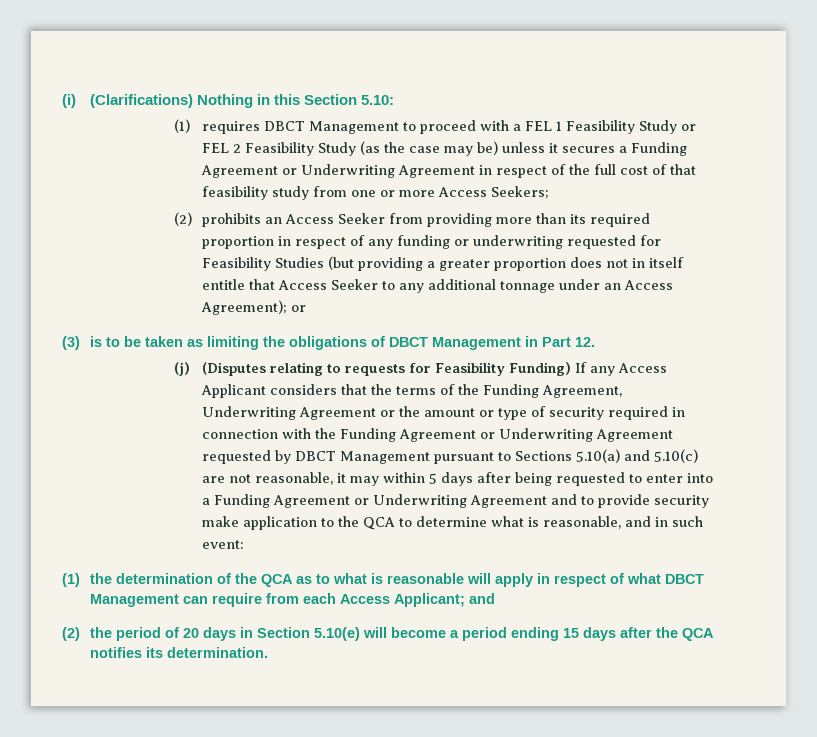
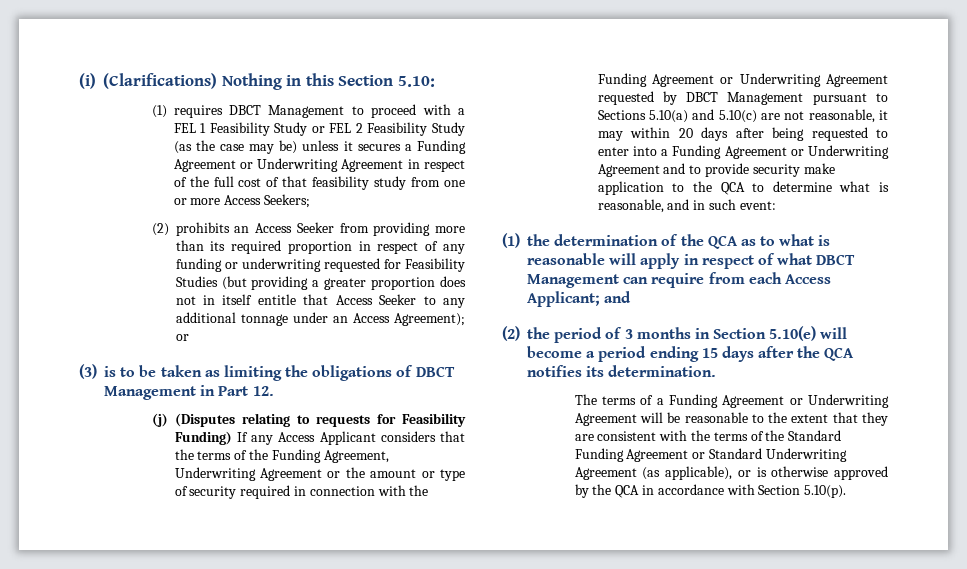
- (j) (Disputes relating to requests for Feasibility Funding) If any Access Applicant considers that the terms of the Funding Agreement, Underwriting Agreement or the amount or type of security required in connection with the Funding Agreement or Underwriting Agreement requested by DBCT Management pursuant to Sections 5.10(a) and 5.10(c) are not reasonable, it may within 5 days after being requested to enter into a Funding Agreement or Underwriting Agreement and to provide security make application to the QCA to determine what is reasonable, and in such event:
+ (j) (Disputes relating to requests for Feasibility Funding) If any Access Applicant considers that the terms of the Funding Agreement, Underwriting Agreement or the amount or type of security required in connection with the Funding Agreement or Underwriting Agreement requested by DBCT Management pursuant to Sections 5.10(a) and 5.10(c) are not reasonable, it may within 20 days after being requested to enter into a Funding Agreement or Underwriting Agreement and to provide security make application to the QCA to determine what is reasonable, and in such event:
- (2) the period of 20 days in Section 5.10(e) will become a period ending 15 days after the QCA notifies its determination.
+ (2) the period of 3 months in Section 5.10(e) will become a period ending 15 days after the QCA notifies its determination.
+ The terms of a Funding Agreement or Underwriting Agreement will be reasonable to the extent that they are consistent with the terms of the Standard Funding Agreement or Standard Underwriting Agreement (as applicable), or is otherwise approved by the QCA in accordance with Section 5.10(p).

